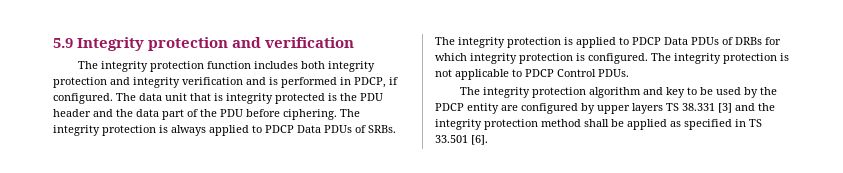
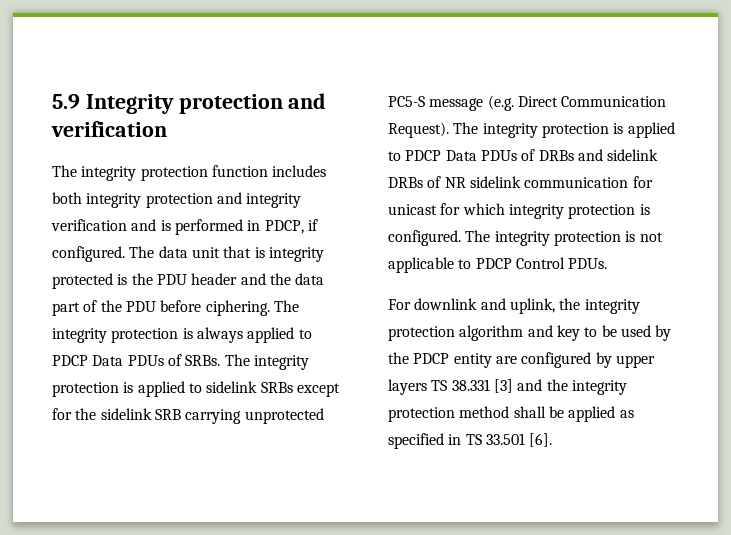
- The integrity protection is applied to PDCP Data PDUs of DRBs for which integrity protection is configured.
+ The integrity protection is applied to sidelink SRBs except for the sidelink SRB carrying unprotected PC5-S message (e.g. Direct Communication Request). The integrity protection is applied to PDCP Data PDUs of DRBs and sidelink DRBs of NR sidelink communication for unicast for which integrity protection is configured.
- The integrity protection algorithm and key to be used by the PDCP entity are configured by upper layers TS 38.331 [3] and the integrity protection method shall be applied as specified in TS 33.501 [6].
+ For downlink and uplink, the integrity protection algorithm and key to be used by the PDCP entity are configured by upper layers TS 38.331 [3] and the integrity protection method shall be applied as specified in TS 33.501 [6].

